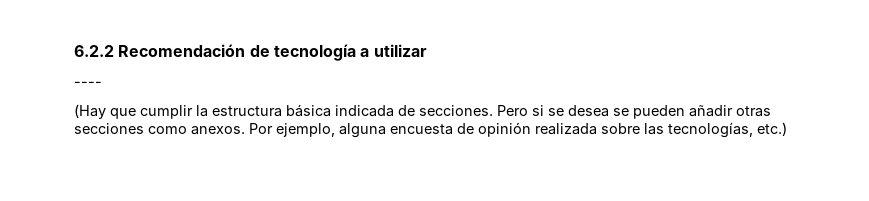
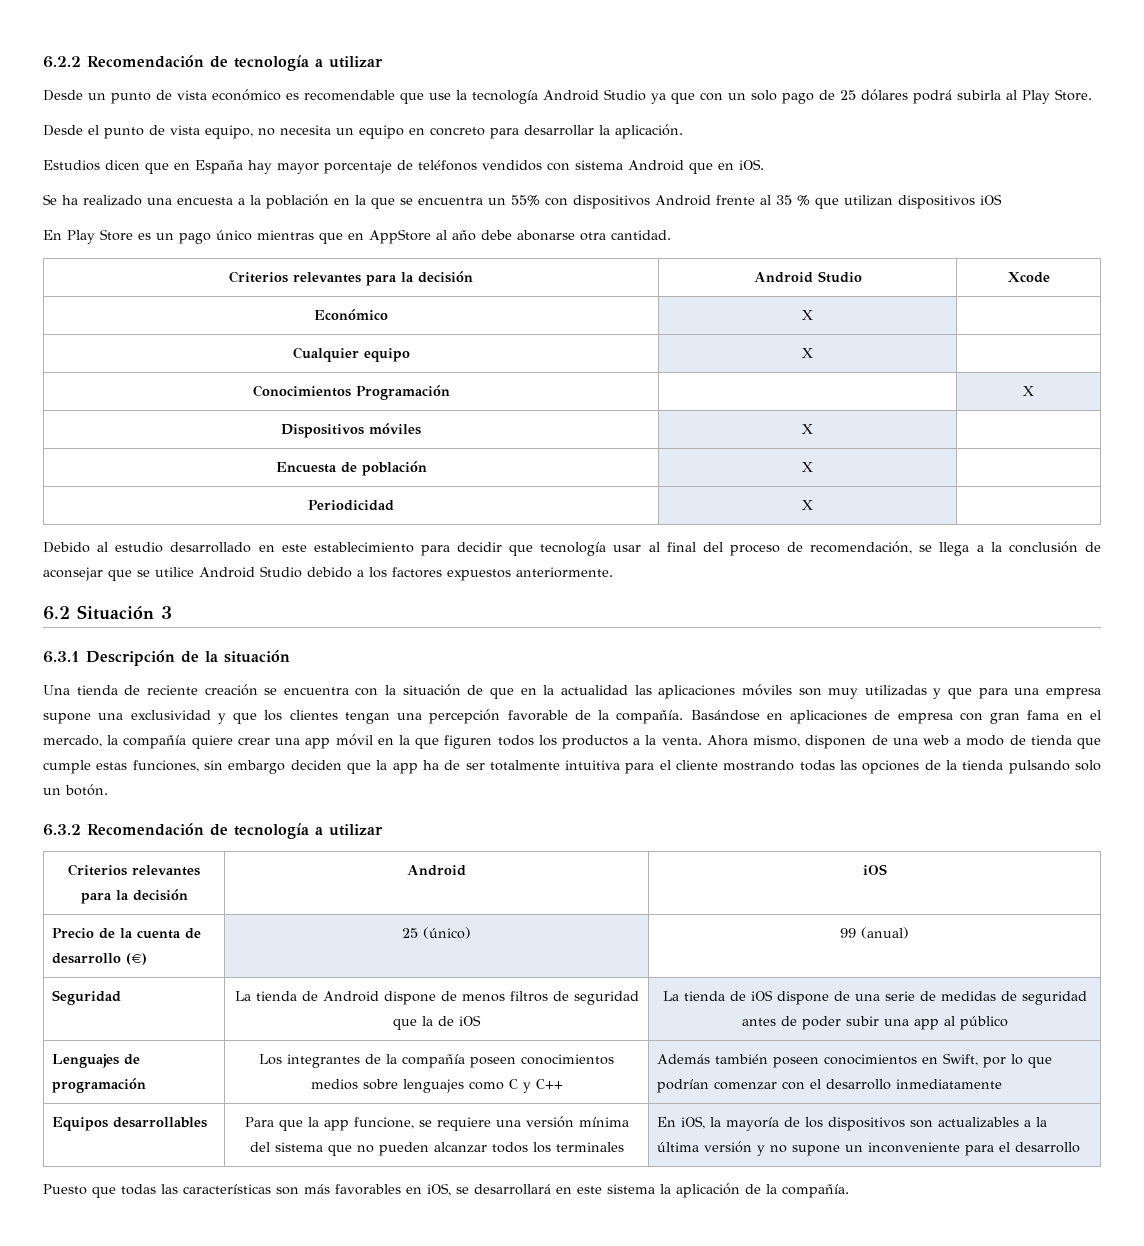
- ----
- (Hay que cumplir la estructura básica indicada de secciones. Pero si se desea se pueden añadir otras secciones como anexos. Por ejemplo, alguna encuesta de opinión realizada sobre las tecnologías, etc.)
+ Desde un punto de vista económico es recomendable que use la tecnología Android Studio ya que con un solo pago de 25 dólares podrá subirla al Play Store.
+ Desde el punto de vista equipo, no necesita un equipo en concreto para desarrollar la aplicación.
+ Estudios dicen que en España hay mayor porcentaje de teléfonos vendidos con sistema Android que en iOS.
+ Se ha realizado una encuesta a la población en la que se encuentra un 55% con dispositivos Android frente al 35 % que utilizan dispositivos iOS
+ En Play Store es un pago único mientras que en AppStore al año debe abonarse otra cantidad.
+ Criterios relevantes para la decisión | Android Studio | Xcode
+ Económico | X |
+ Cualquier equipo | X |
+ Conocimientos Programación | | X
+ Dispositivos móviles | X |
+ Encuesta de población | X |
+ Periodicidad | X |
+ Debido al estudio desarrollado en este establecimiento para decidir que tecnología usar al final del proceso de recomendación, se llega a la conclusión de aconsejar que se utilice Android Studio debido a los factores expuestos anteriormente.
+ 6.2 Situación 3
+ 6.3.1 Descripción de la situación
+ Una tienda de reciente creación se encuentra con la situación de que en la actualidad las aplicaciones móviles son muy utilizadas y que para una empresa supone una exclusividad y que los clientes tengan una percepción favorable de la compañía. Basándose en aplicaciones de empresa con gran fama en el mercado, la compañía quiere crear una app móvil en la que figuren todos los productos a la venta. Ahora mismo, disponen de una web a modo de tienda que cumple estas funciones, sin embargo deciden que la app ha de ser totalmente intuitiva para el cliente mostrando todas las opciones de la tienda pulsando solo un botón.
+ 6.3.2 Recomendación de tecnología a utilizar
+ Criterios relevantes para la decisión | Android | iOS
+ Precio de la cuenta de desarrollo (€) | 25 (único) | 99 (anual)
+ Seguridad | La tienda de Android dispone de menos filtros de seguridad que la de iOS | La tienda de iOS dispone de una serie de medidas de seguridad antes de poder subir una app al público
+ Lenguajes de programación | Los integrantes de la compañía poseen conocimientos medios sobre lenguajes como C y C++ | Además también poseen conocimientos en Swift, por lo que podrían comenzar con el desarrollo inmediatamente
+ Equipos desarrollables | Para que la app funcione, se requiere una versión mínima del sistema que no pueden alcanzar todos los terminales | En iOS, la mayoría de los dispositivos son actualizables a la última versión y no supone un inconveniente para el desarrollo
+ Puesto que todas las características son más favorables en iOS, se desarrollará en este sistema la aplicación de la compañía.

